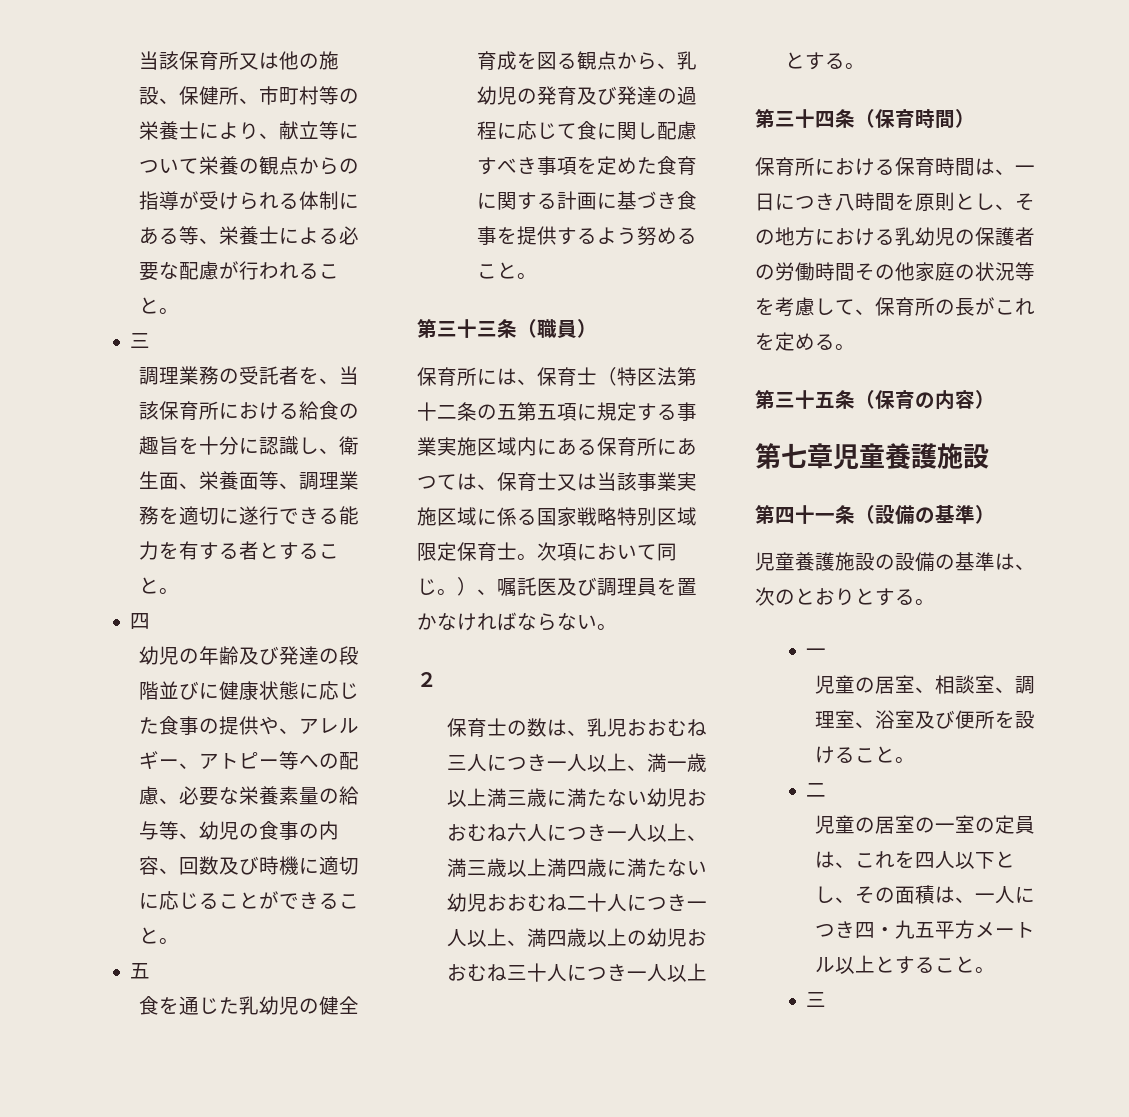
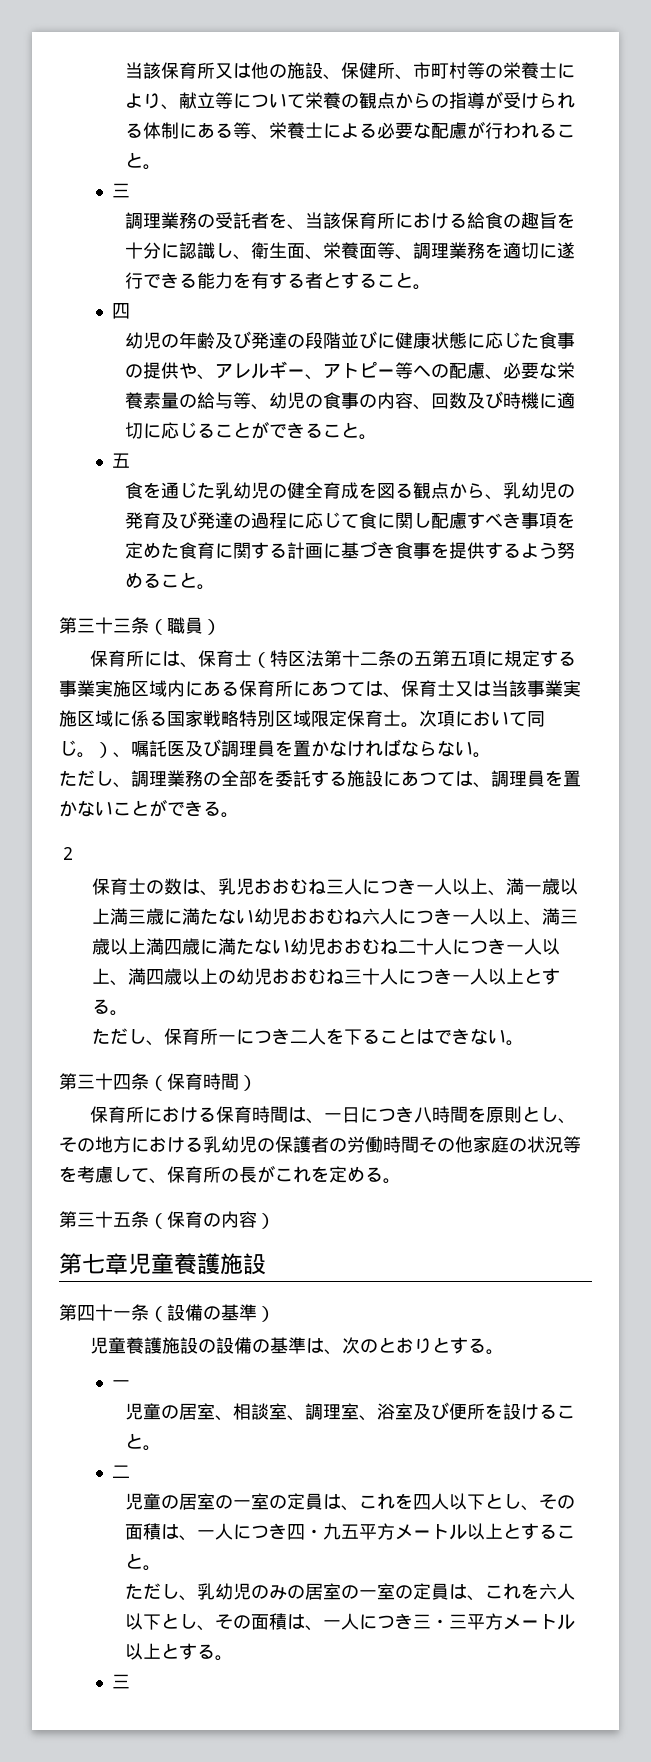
+ ただし、調理業務の全部を委託する施設にあつては、調理員を置かないことができる。
+ ただし、保育所一につき二人を下ることはできない。
+ ただし、乳幼児のみの居室の一室の定員は、これを六人以下とし、その面積は、一人につき三・三平方メートル以上とする。

